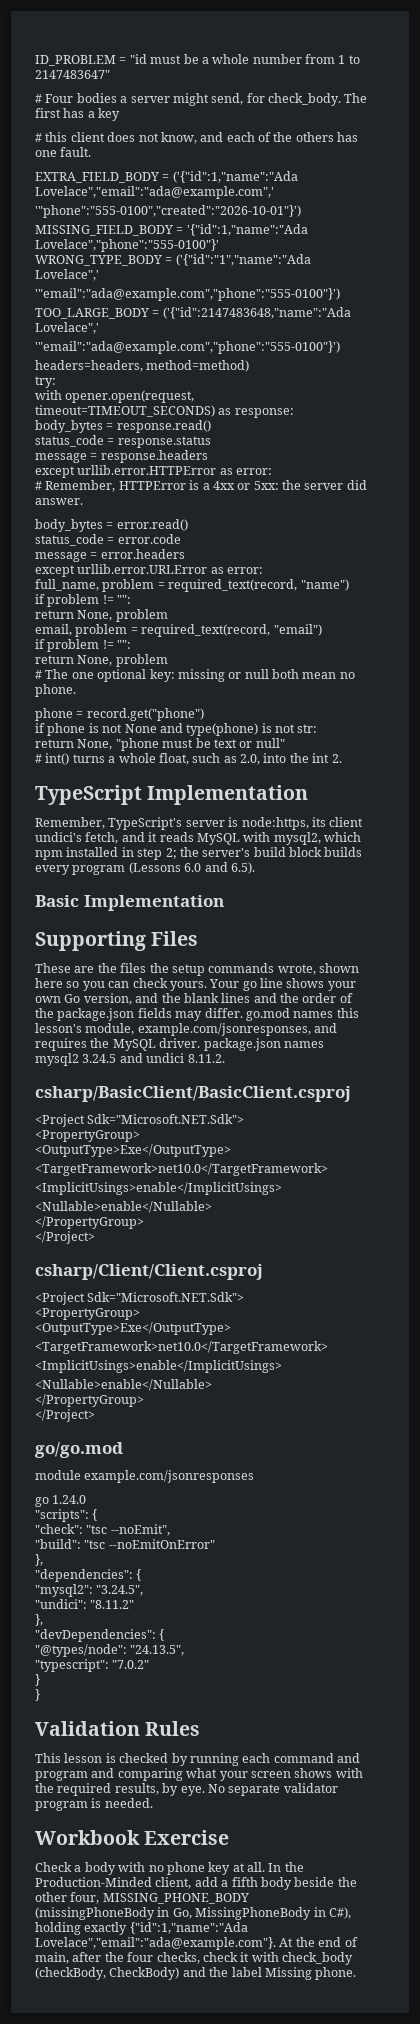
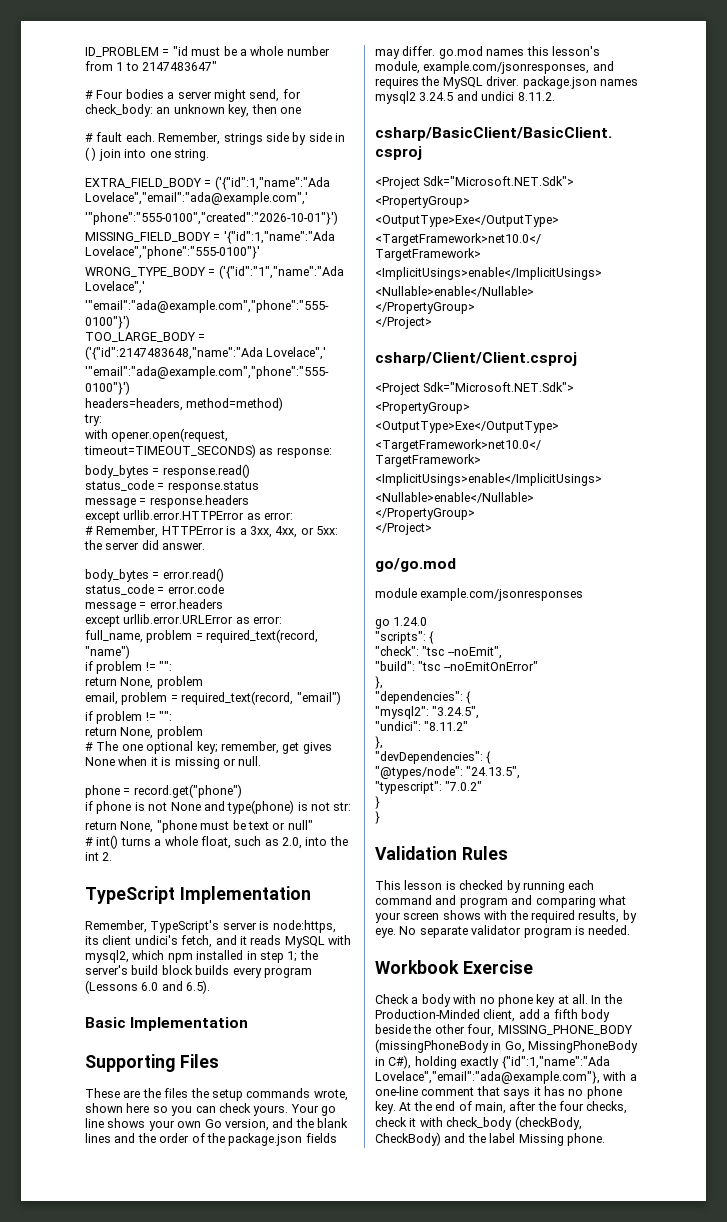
- # Four bodies a server might send, for check_body. The first has a key
- # this client does not know, and each of the others has one fault.
+ # Four bodies a server might send, for check_body: an unknown key, then one
+ # fault each. Remember, strings side by side in ( ) join into one string.
- # Remember, HTTPError is a 4xx or 5xx: the server did answer.
+ # Remember, HTTPError is a 3xx, 4xx, or 5xx: the server did answer.
- # The one optional key: missing or null both mean no phone.
+ # The one optional key; remember, get gives None when it is missing or null.
- Remember, TypeScript's server is node:https, its client undici's fetch, and it reads MySQL with mysql2, which npm installed in step 2; the server's build block builds every program (Lessons 6.0 and 6.5).
+ Remember, TypeScript's server is node:https, its client undici's fetch, and it reads MySQL with mysql2, which npm installed in step 1; the server's build block builds every program (Lessons 6.0 and 6.5).
- In the Production-Minded client, add a fifth body beside the other four, MISSING_PHONE_BODY (missingPhoneBody in Go, MissingPhoneBody in C#), holding exactly {"id":1,"name":"Ada Lovelace","email":"ada@example.com"}. At the end of main, after the four checks, check it with check_body (checkBody, CheckBody) and the label Missing phone.
+ In the Production-Minded client, add a fifth body beside the other four, MISSING_PHONE_BODY (missingPhoneBody in Go, MissingPhoneBody in C#), holding exactly {"id":1,"name":"Ada Lovelace","email":"ada@example.com"}, with a one-line comment that says it has no phone key. At the end of main, after the four checks, check it with check_body (checkBody, CheckBody) and the label Missing phone.

